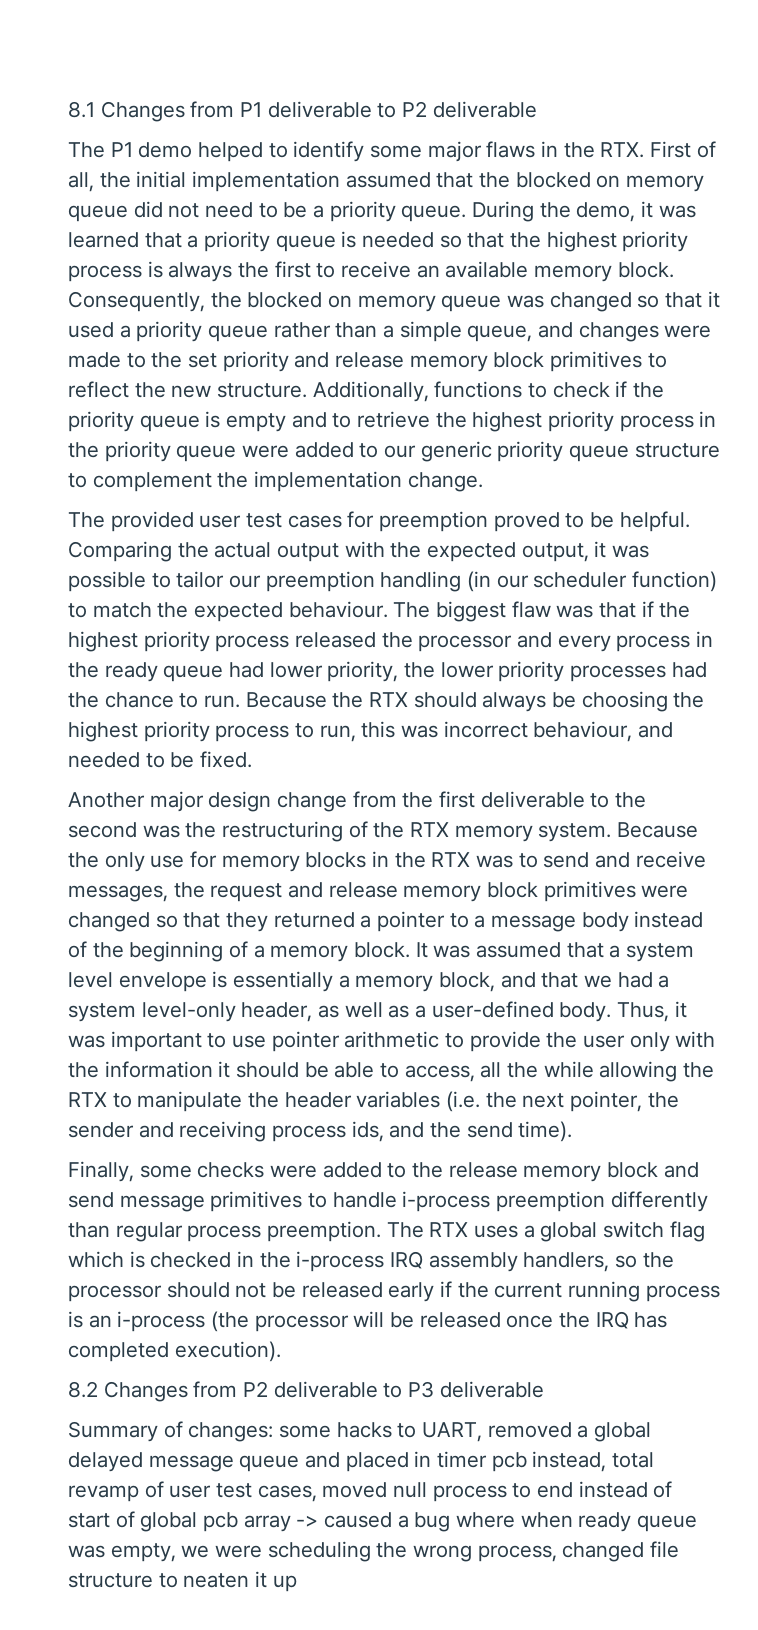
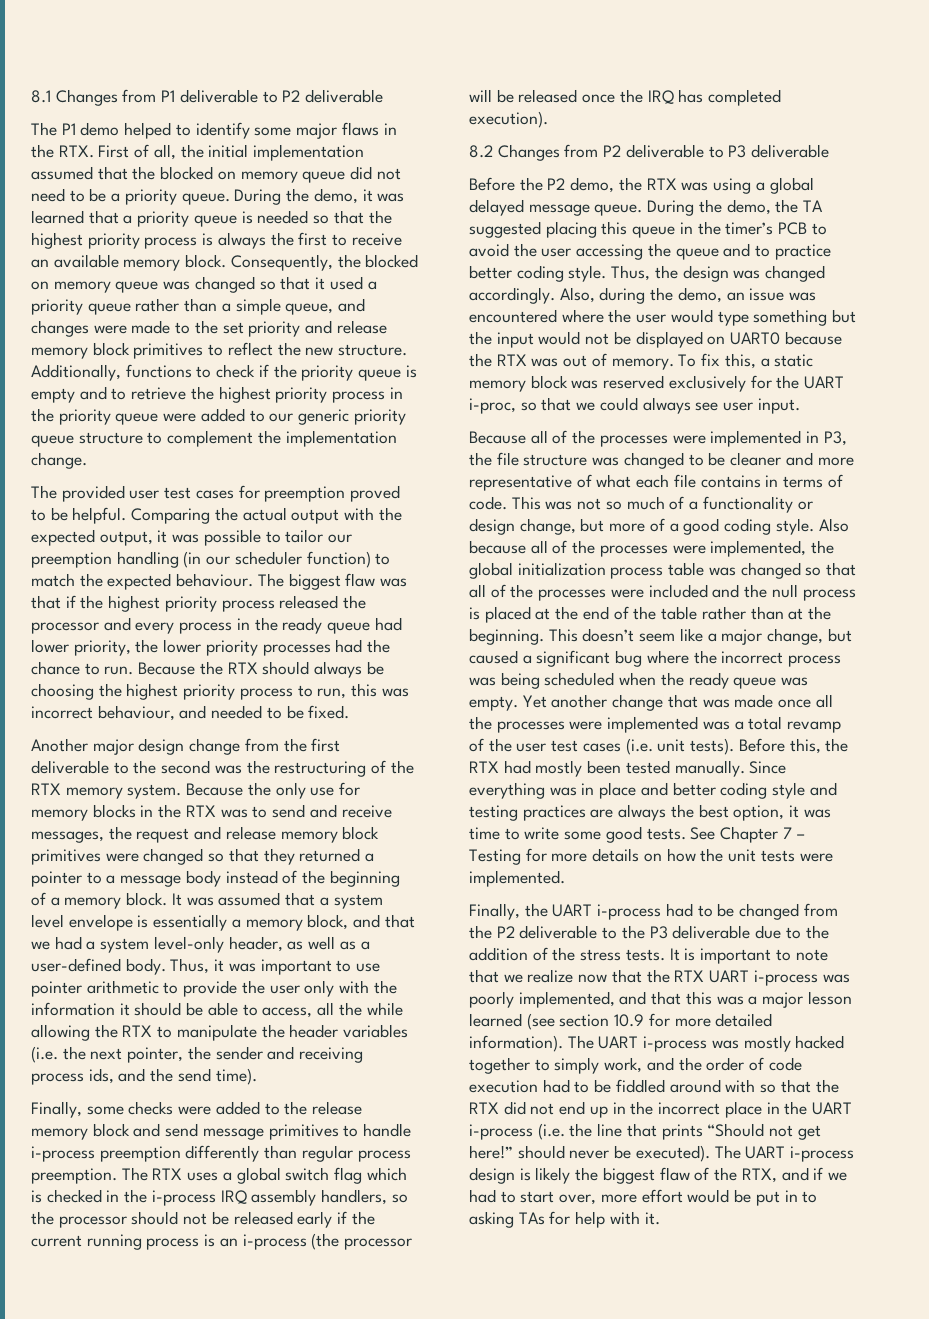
- Summary of changes: some hacks to UART, removed a global delayed message queue and placed in timer pcb instead, total revamp of user test cases, moved null process to end instead of start of global pcb array -> caused a bug where when ready queue was empty, we were scheduling the wrong process, changed file structure to neaten it up
+ Before the P2 demo, the RTX was using a global delayed message queue. During the demo, the TA suggested placing this queue in the timer’s PCB to avoid the user accessing the queue and to practice better coding style. Thus, the design was changed accordingly. Also, during the demo, an issue was encountered where the user would type something but the input would not be displayed on UART0 because the RTX was out of memory. To fix this, a static memory block was reserved exclusively for the UART i-proc, so that we could always see user input.
+ Because all of the processes were implemented in P3, the file structure was changed to be cleaner and more representative of what each file contains in terms of code. This was not so much of a functionality or design change, but more of a good coding style. Also because all of the processes were implemented, the global initialization process table was changed so that all of the processes were included and the null process is placed at the end of the table rather than at the beginning. This doesn’t seem like a major change, but caused a significant bug where the incorrect process was being scheduled when the ready queue was empty. Yet another change that was made once all the processes were implemented was a total revamp of the user test cases (i.e. unit tests). Before this, the RTX had mostly been tested manually. Since everything was in place and better coding style and testing practices are always the best option, it was time to write some good tests. See Chapter 7 – Testing for more details on how the unit tests were implemented.
+ Finally, the UART i-process had to be changed from the P2 deliverable to the P3 deliverable due to the addition of the stress tests. It is important to note that we realize now that the RTX UART i-process was poorly implemented, and that this was a major lesson learned (see section 10.9 for more detailed information). The UART i-process was mostly hacked together to simply work, and the order of code execution had to be fiddled around with so that the RTX did not end up in the incorrect place in the UART i-process (i.e. the line that prints “Should not get here!” should never be executed). The UART i-process design is likely the biggest flaw of the RTX, and if we had to start over, more effort would be put in to asking TAs for help with it.

